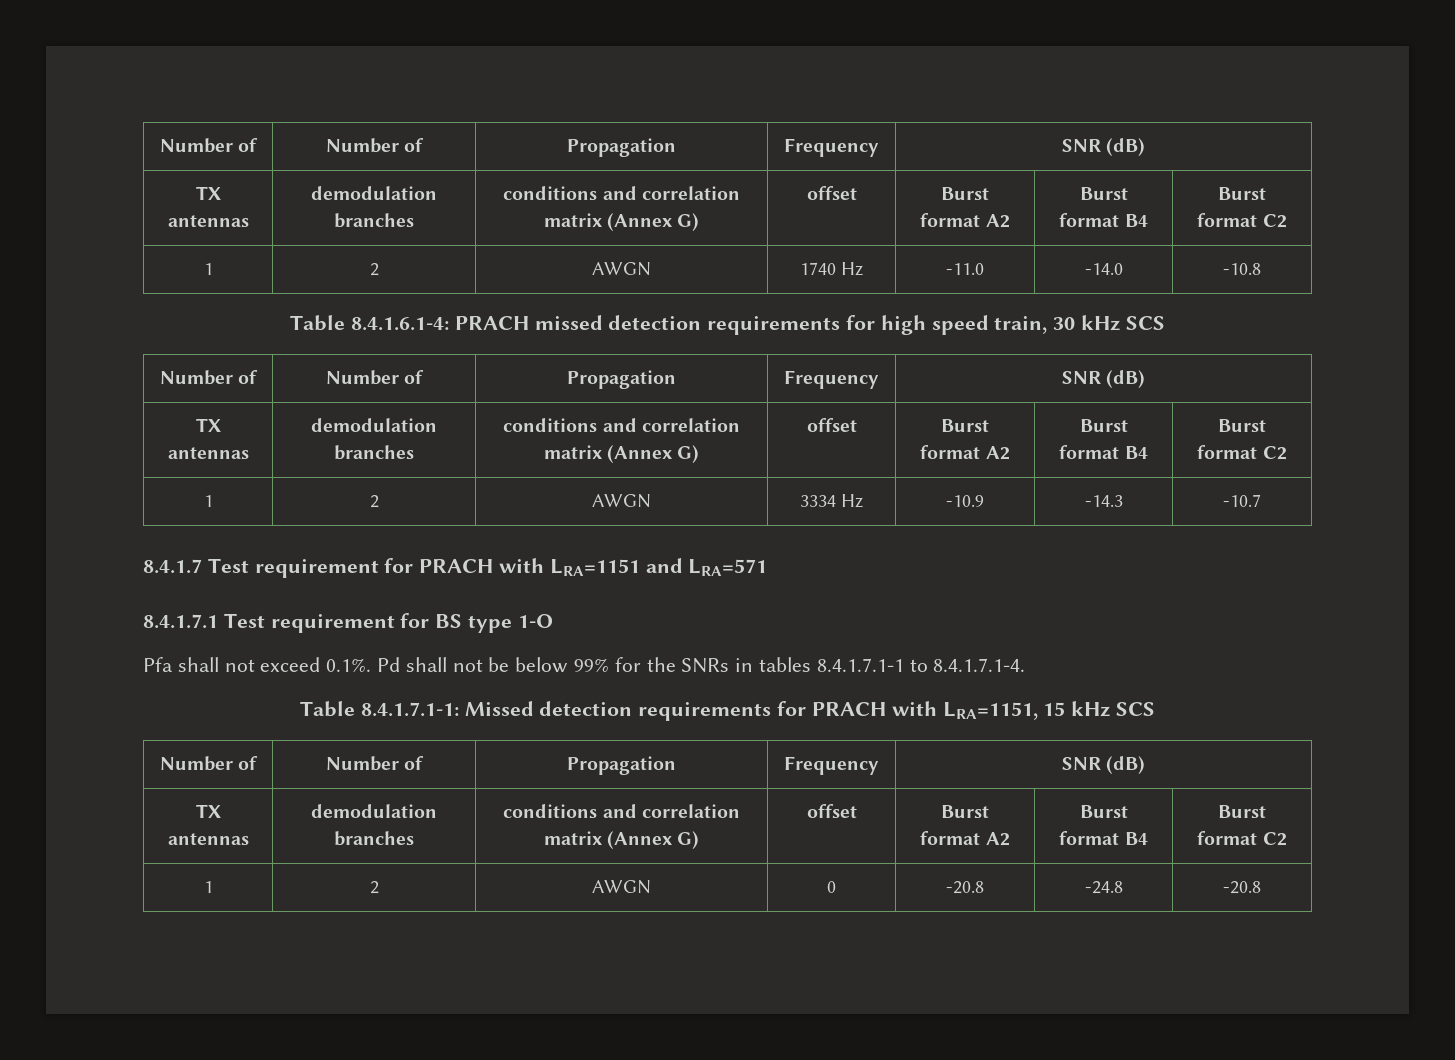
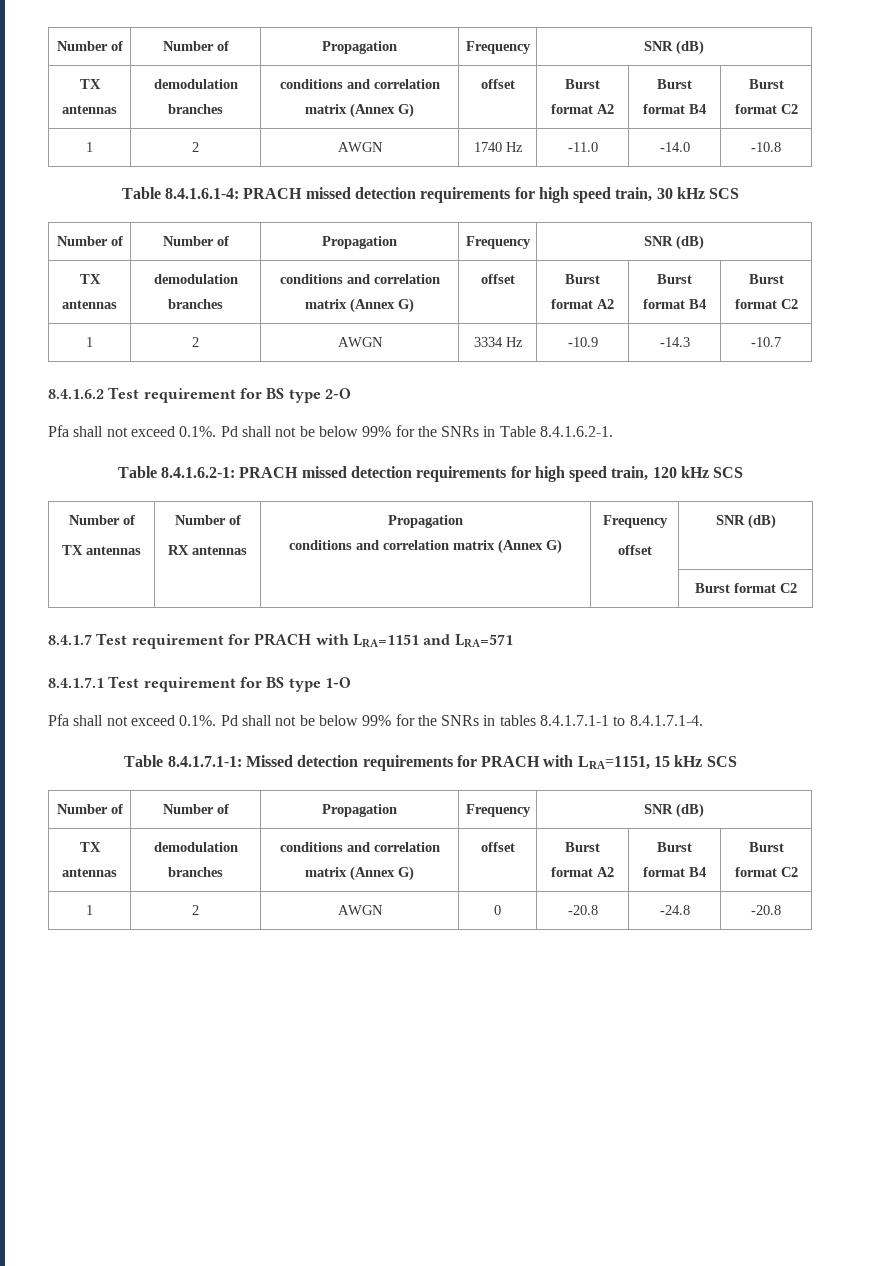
+ 8.4.1.6.2 Test requirement for BS type 2-O
+ Pfa shall not exceed 0.1%. Pd shall not be below 99% for the SNRs in Table 8.4.1.6.2-1.
+ Table 8.4.1.6.2-1: PRACH missed detection requirements for high speed train, 120 kHz SCS
+ Number of
+ TX antennas | Number of
+ RX antennas | Propagation
+ conditions and correlation matrix (Annex G) | Frequency
+ offset | SNR (dB)
+ | | | | Burst format C2

